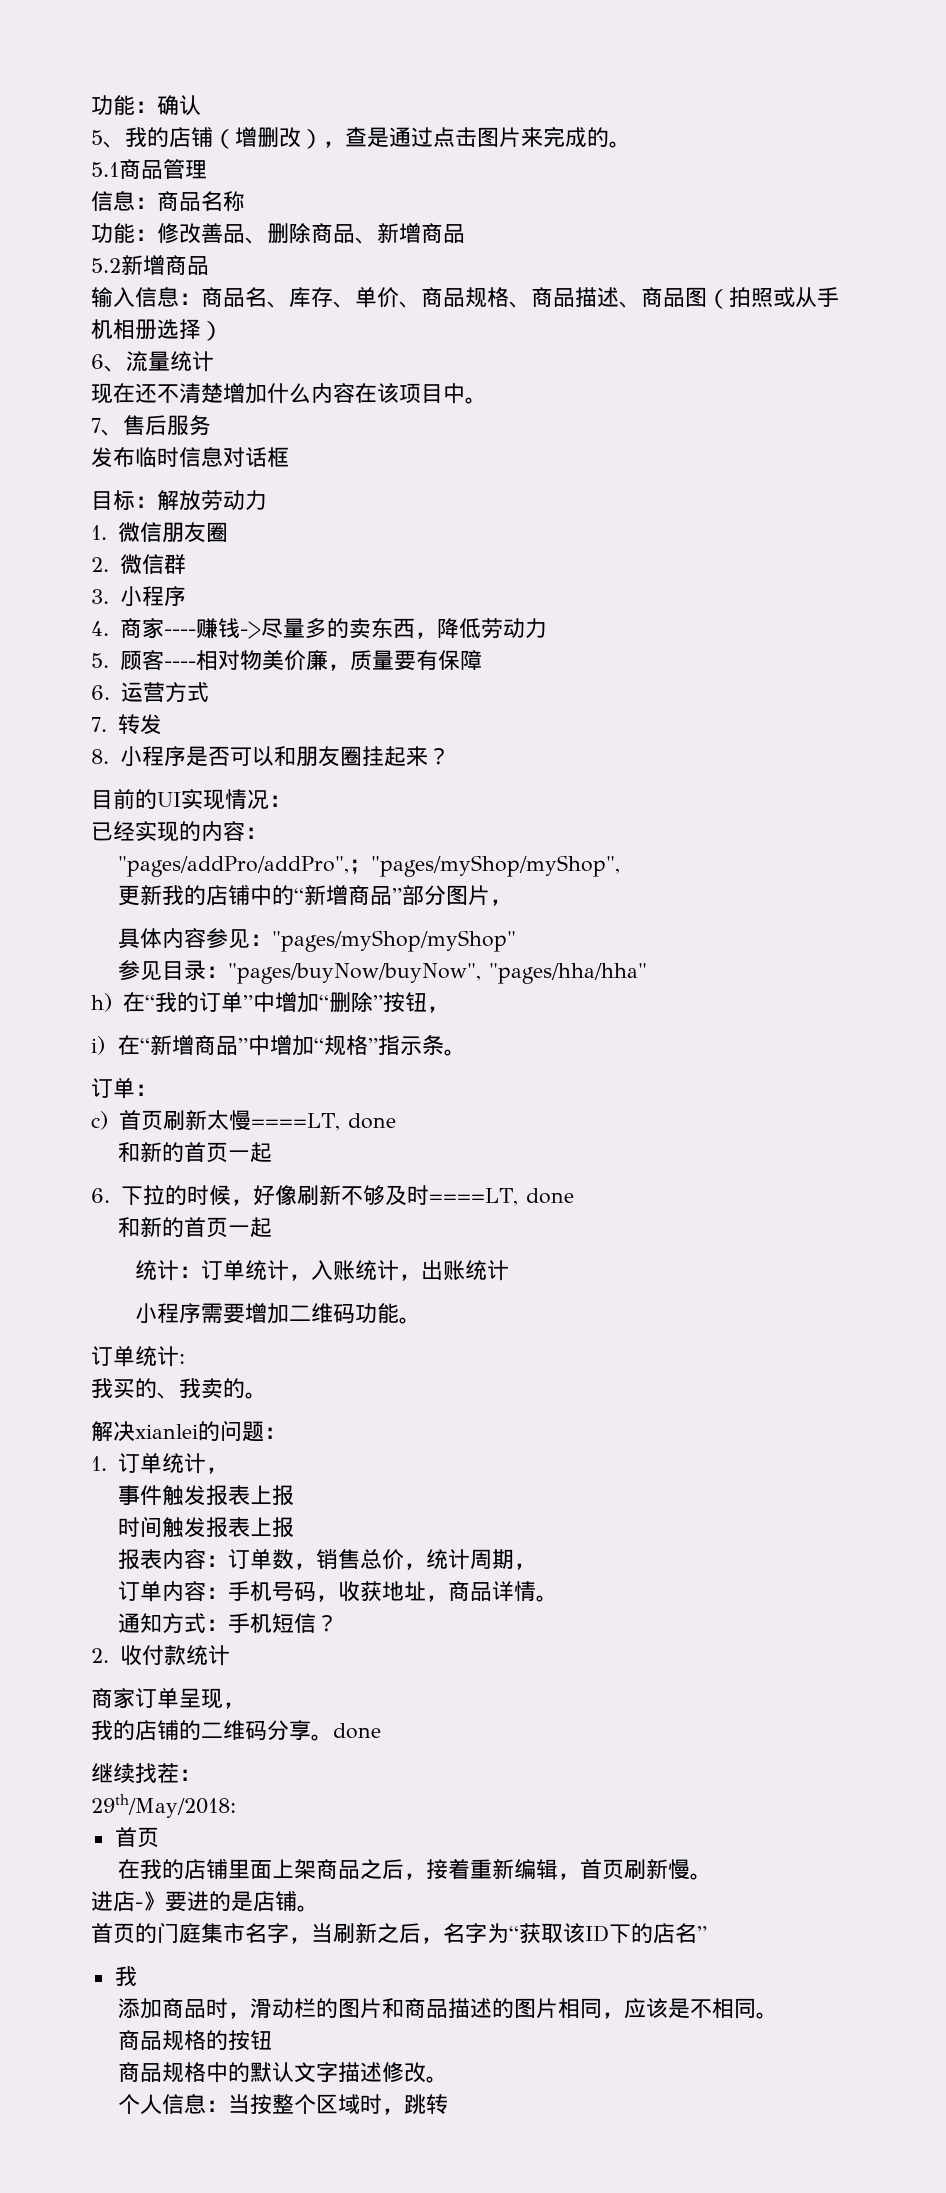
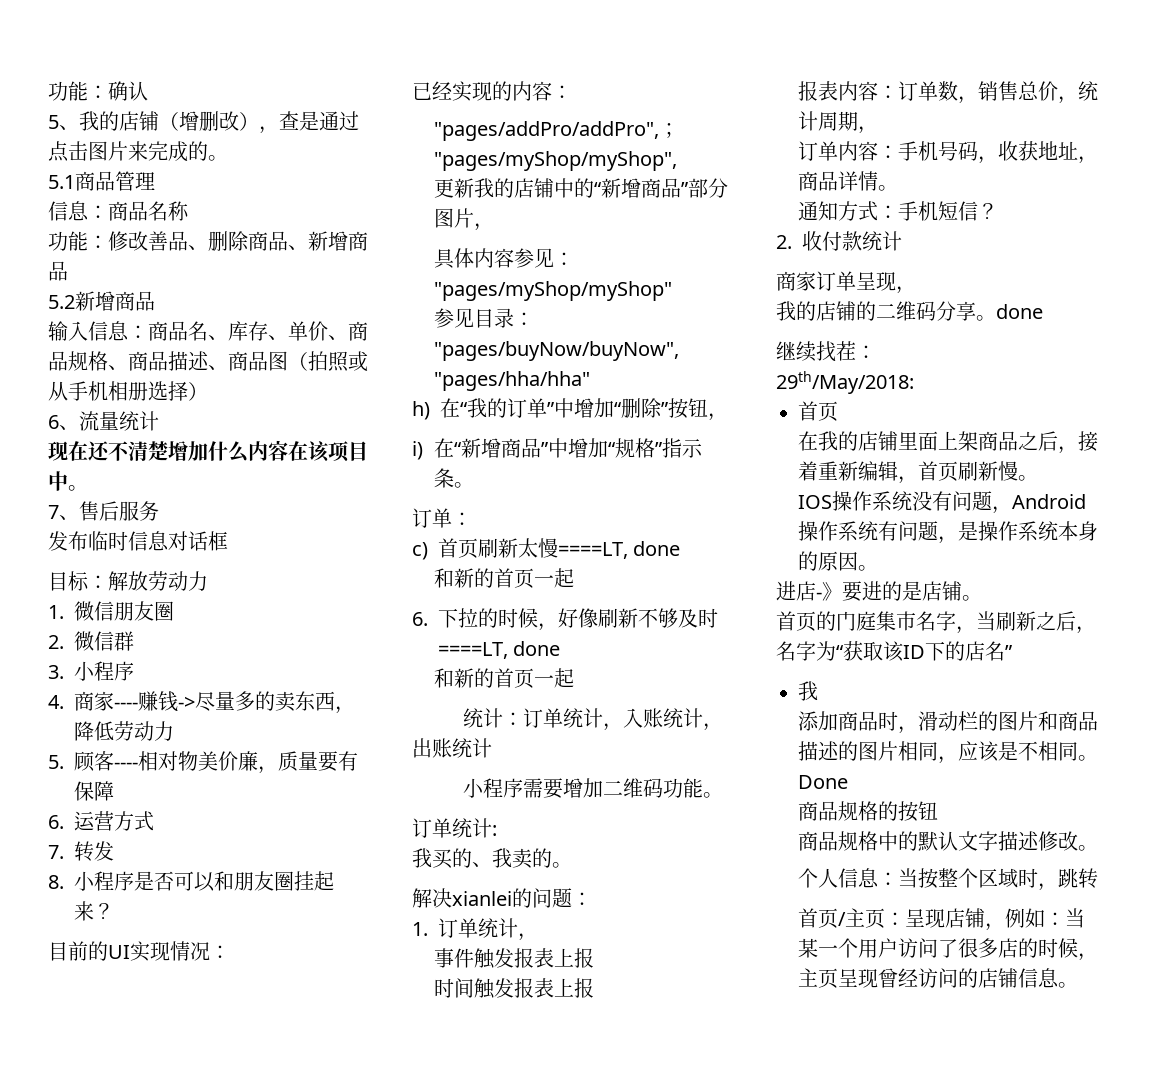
+ IOS操作系统没有问题，Android操作系统有问题，是操作系统本身的原因。
+ Done
+ 首页/主页：呈现店铺，例如：当某一个用户访问了很多店的时候，主页呈现曾经访问的店铺信息。

